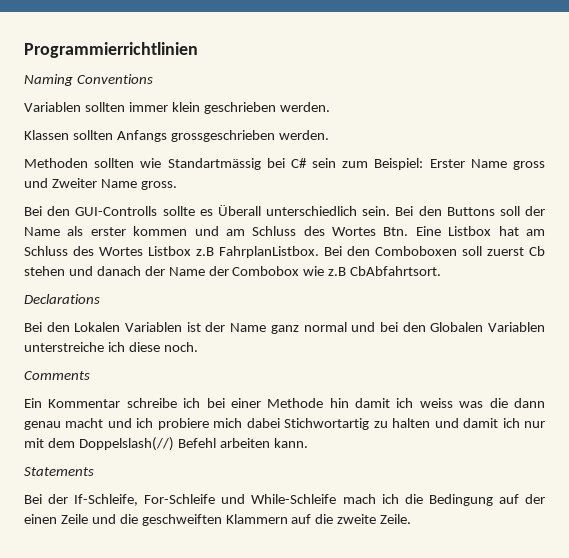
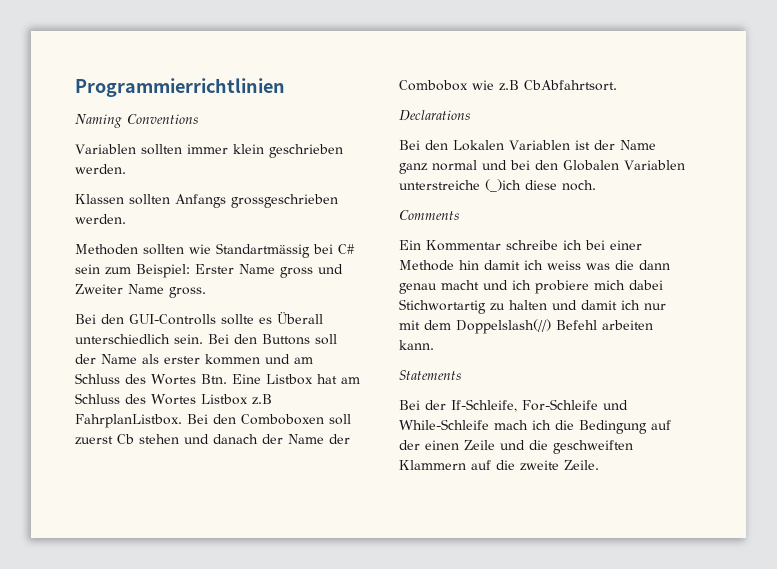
- Bei den Lokalen Variablen ist der Name ganz normal und bei den Globalen Variablen unterstreiche ich diese noch.
+ Bei den Lokalen Variablen ist der Name ganz normal und bei den Globalen Variablen unterstreiche (_)ich diese noch.

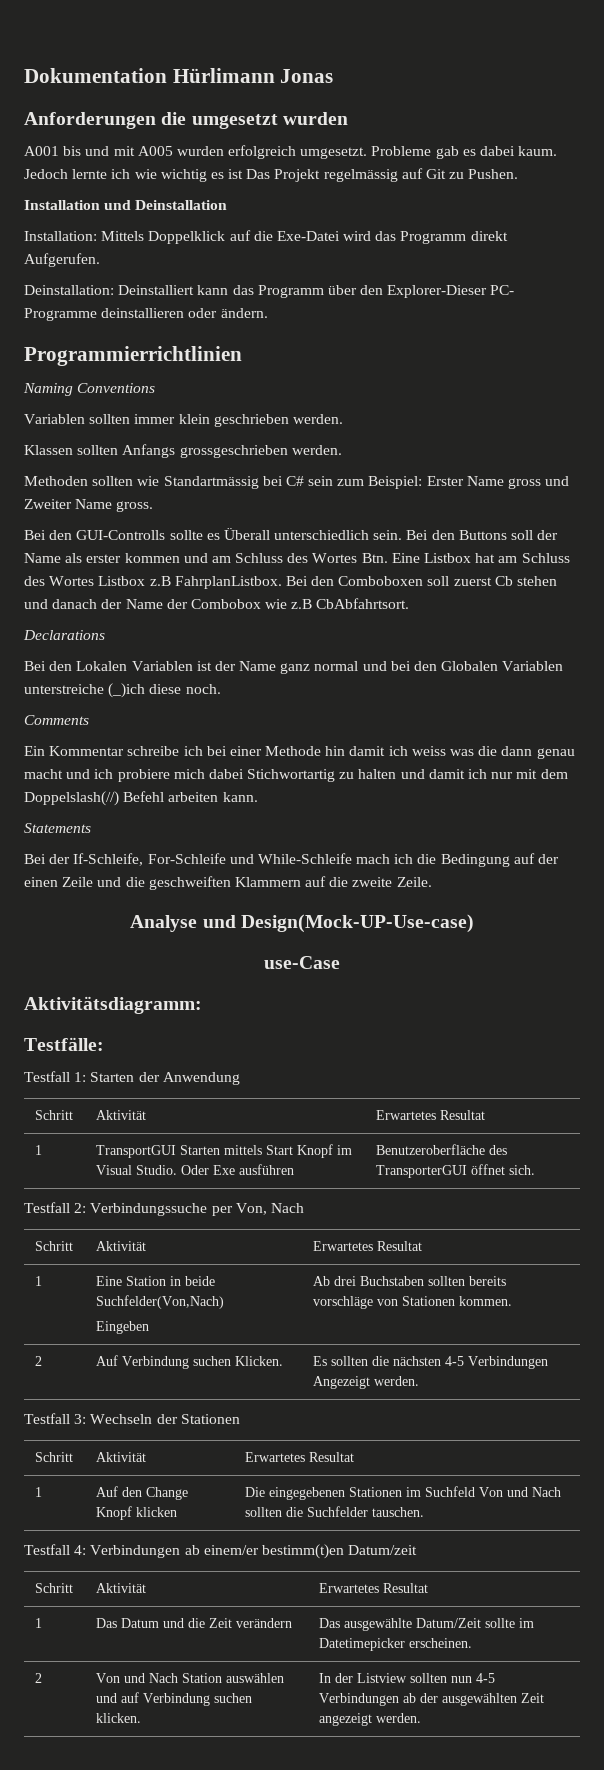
+ Dokumentation Hürlimann Jonas
+ Anforderungen die umgesetzt wurden
+ A001 bis und mit A005 wurden erfolgreich umgesetzt. Probleme gab es dabei kaum. Jedoch lernte ich wie wichtig es ist Das Projekt regelmässig auf Git zu Pushen.
+ Installation und Deinstallation
+ Installation: Mittels Doppelklick auf die Exe-Datei wird das Programm direkt Aufgerufen.
+ Deinstallation: Deinstalliert kann das Programm über den Explorer-Dieser PC- Programme deinstallieren oder ändern.
+ Analyse und Design(Mock-UP-Use-case)
+ use-Case
+ Aktivitätsdiagramm:
+ Testfälle:
+ Testfall 1: Starten der Anwendung
+ Schritt | Aktivität | Erwartetes Resultat
+ 1 | TransportGUI Starten mittels Start Knopf im Visual Studio. Oder Exe ausführen | Benutzeroberfläche des TransporterGUI öffnet sich.
+ Testfall 2: Verbindungssuche per Von, Nach
+ Schritt | Aktivität | Erwartetes Resultat
+ 1 | Eine Station in beide Suchfelder(Von,Nach)
+ Eingeben | Ab drei Buchstaben sollten bereits vorschläge von Stationen kommen.
+ 2 | Auf Verbindung suchen Klicken. | Es sollten die nächsten 4-5 Verbindungen Angezeigt werden.
+ Testfall 3: Wechseln der Stationen
+ Schritt | Aktivität | Erwartetes Resultat
+ 1 | Auf den Change Knopf klicken | Die eingegebenen Stationen im Suchfeld Von und Nach sollten die Suchfelder tauschen.
+ Testfall 4: Verbindungen ab einem/er bestimm(t)en Datum/zeit
+ Schritt | Aktivität | Erwartetes Resultat
+ 1 | Das Datum und die Zeit verändern | Das ausgewählte Datum/Zeit sollte im Datetimepicker erscheinen.
+ 2 | Von und Nach Station auswählen und auf Verbindung suchen klicken. | In der Listview sollten nun 4-5 Verbindungen ab der ausgewählten Zeit angezeigt werden.

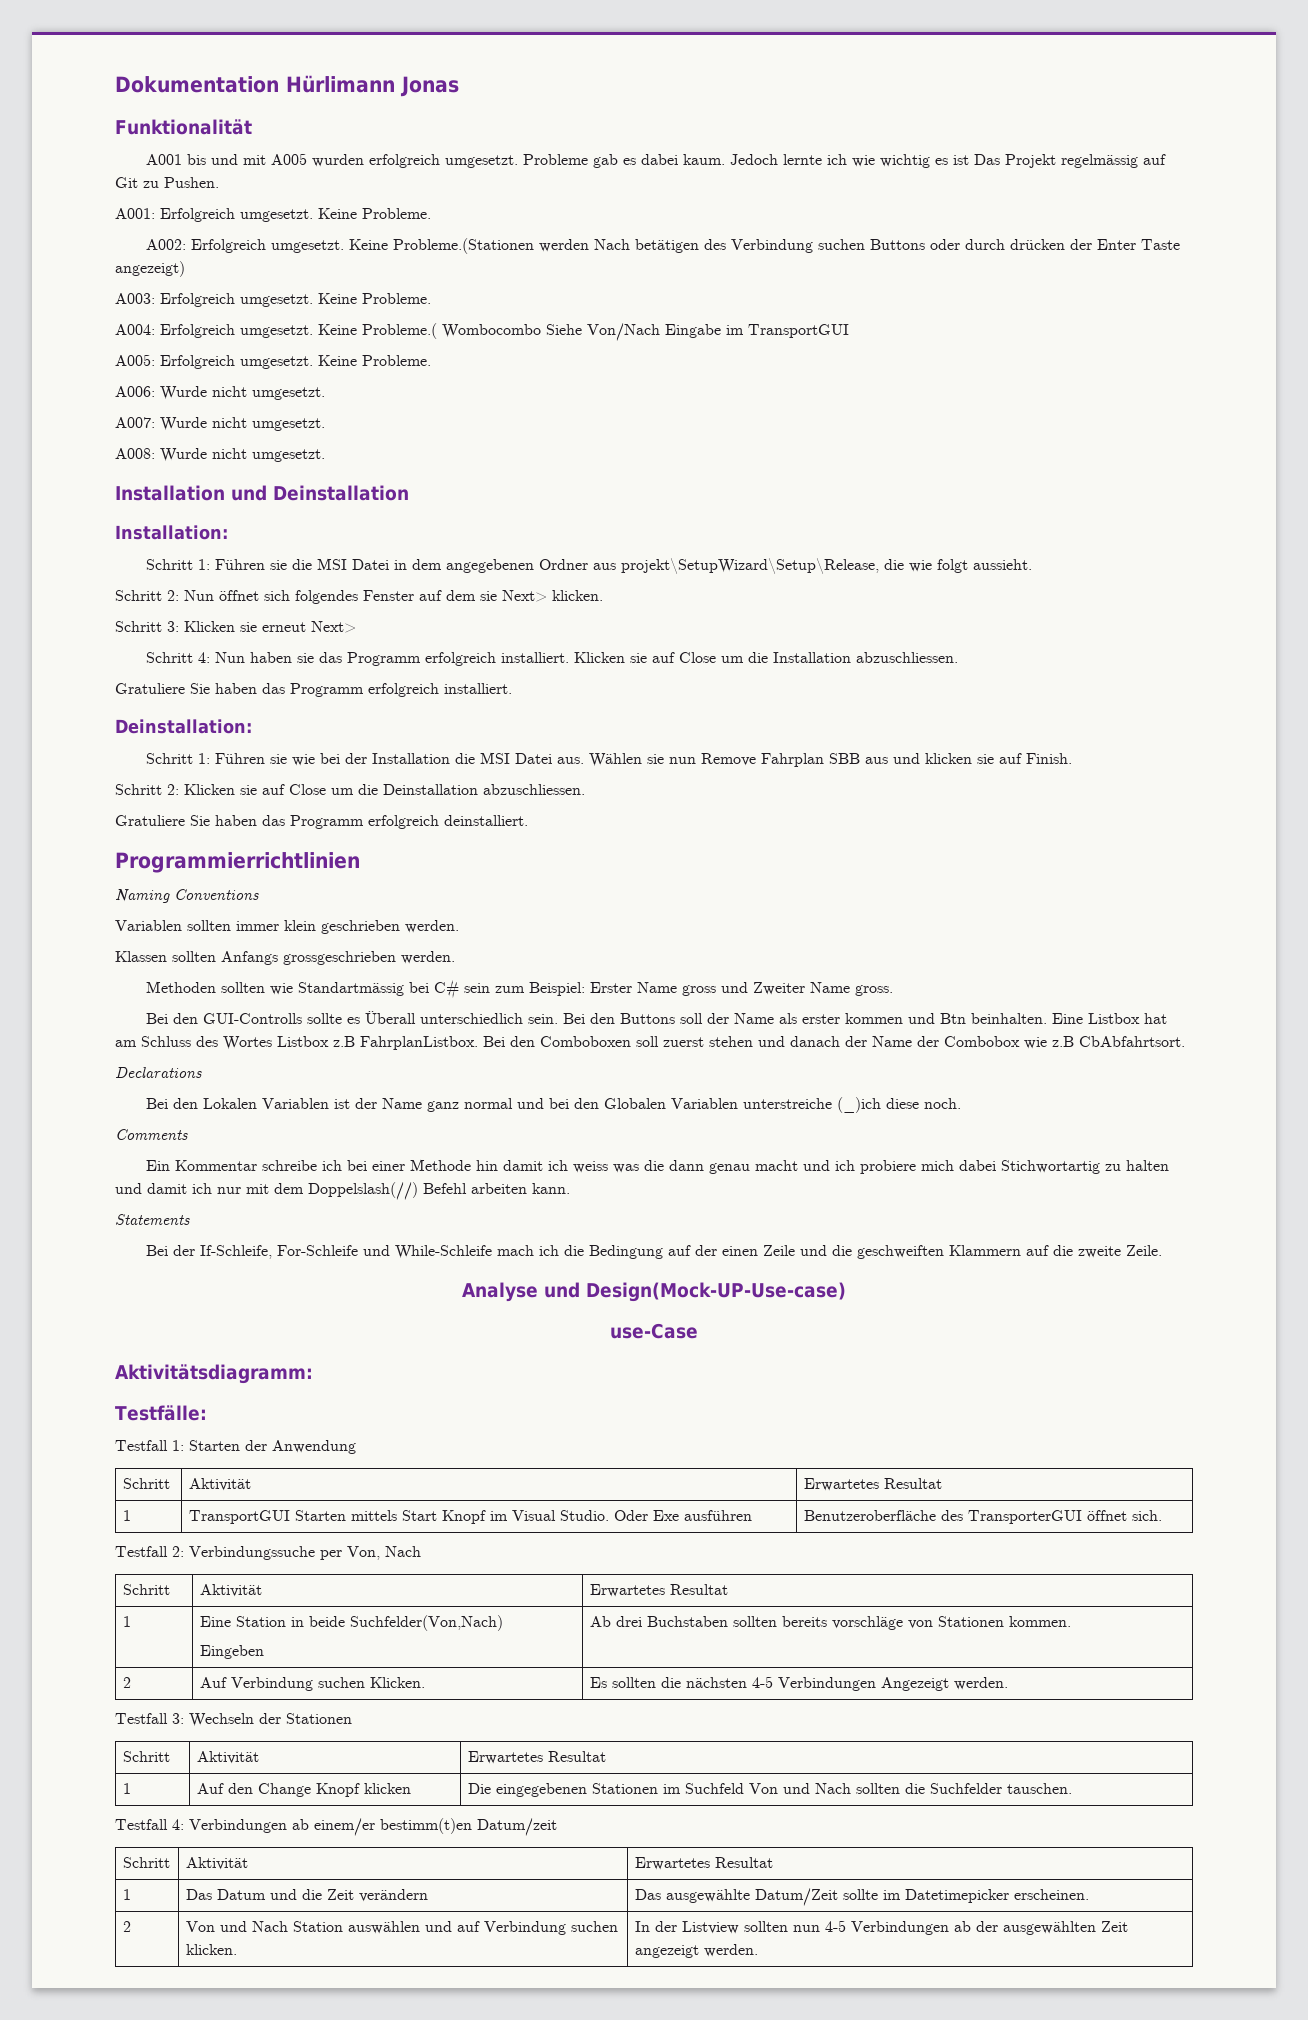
- Anforderungen die umgesetzt wurden
+ Funktionalität
+ A001: Erfolgreich umgesetzt. Keine Probleme.
+ A002: Erfolgreich umgesetzt. Keine Probleme.(Stationen werden Nach betätigen des Verbindung suchen Buttons oder durch drücken der Enter Taste angezeigt)
+ A003: Erfolgreich umgesetzt. Keine Probleme.
+ A004: Erfolgreich umgesetzt. Keine Probleme.( Wombocombo Siehe Von/Nach Eingabe im TransportGUI
+ A005: Erfolgreich umgesetzt. Keine Probleme.
+ A006: Wurde nicht umgesetzt.
+ A007: Wurde nicht umgesetzt.
+ A008: Wurde nicht umgesetzt.
  Installation und Deinstallation
- Installation: Mittels Doppelklick auf die Exe-Datei wird das Programm direkt Aufgerufen.
- Deinstallation: Deinstalliert kann das Programm über den Explorer-Dieser PC- Programme deinstallieren oder ändern.
+ Installation:
+ Schritt 1: Führen sie die MSI Datei in dem angegebenen Ordner aus projekt\SetupWizard\Setup\Release, die wie folgt aussieht.
+ Schritt 2: Nun öffnet sich folgendes Fenster auf dem sie Next> klicken.
+ Schritt 3: Klicken sie erneut Next>
+ Schritt 4: Nun haben sie das Programm erfolgreich installiert. Klicken sie auf Close um die Installation abzuschliessen.
+ Gratuliere Sie haben das Programm erfolgreich installiert.
+ Deinstallation:
+ Schritt 1: Führen sie wie bei der Installation die MSI Datei aus. Wählen sie nun Remove Fahrplan SBB aus und klicken sie auf Finish.
+ Schritt 2: Klicken sie auf Close um die Deinstallation abzuschliessen.
+ Gratuliere Sie haben das Programm erfolgreich deinstalliert.
- Bei den Buttons soll der Name als erster kommen und am Schluss des Wortes Btn. Eine Listbox hat am Schluss des Wortes Listbox z.B FahrplanListbox.
+ Bei den Buttons soll der Name als erster kommen und Btn beinhalten. Eine Listbox hat am Schluss des Wortes Listbox z.B FahrplanListbox.
- Bei den Comboboxen soll zuerst Cb stehen und danach der Name der Combobox wie z.B CbAbfahrtsort.
+ Bei den Comboboxen soll zuerst stehen und danach der Name der Combobox wie z.B CbAbfahrtsort.

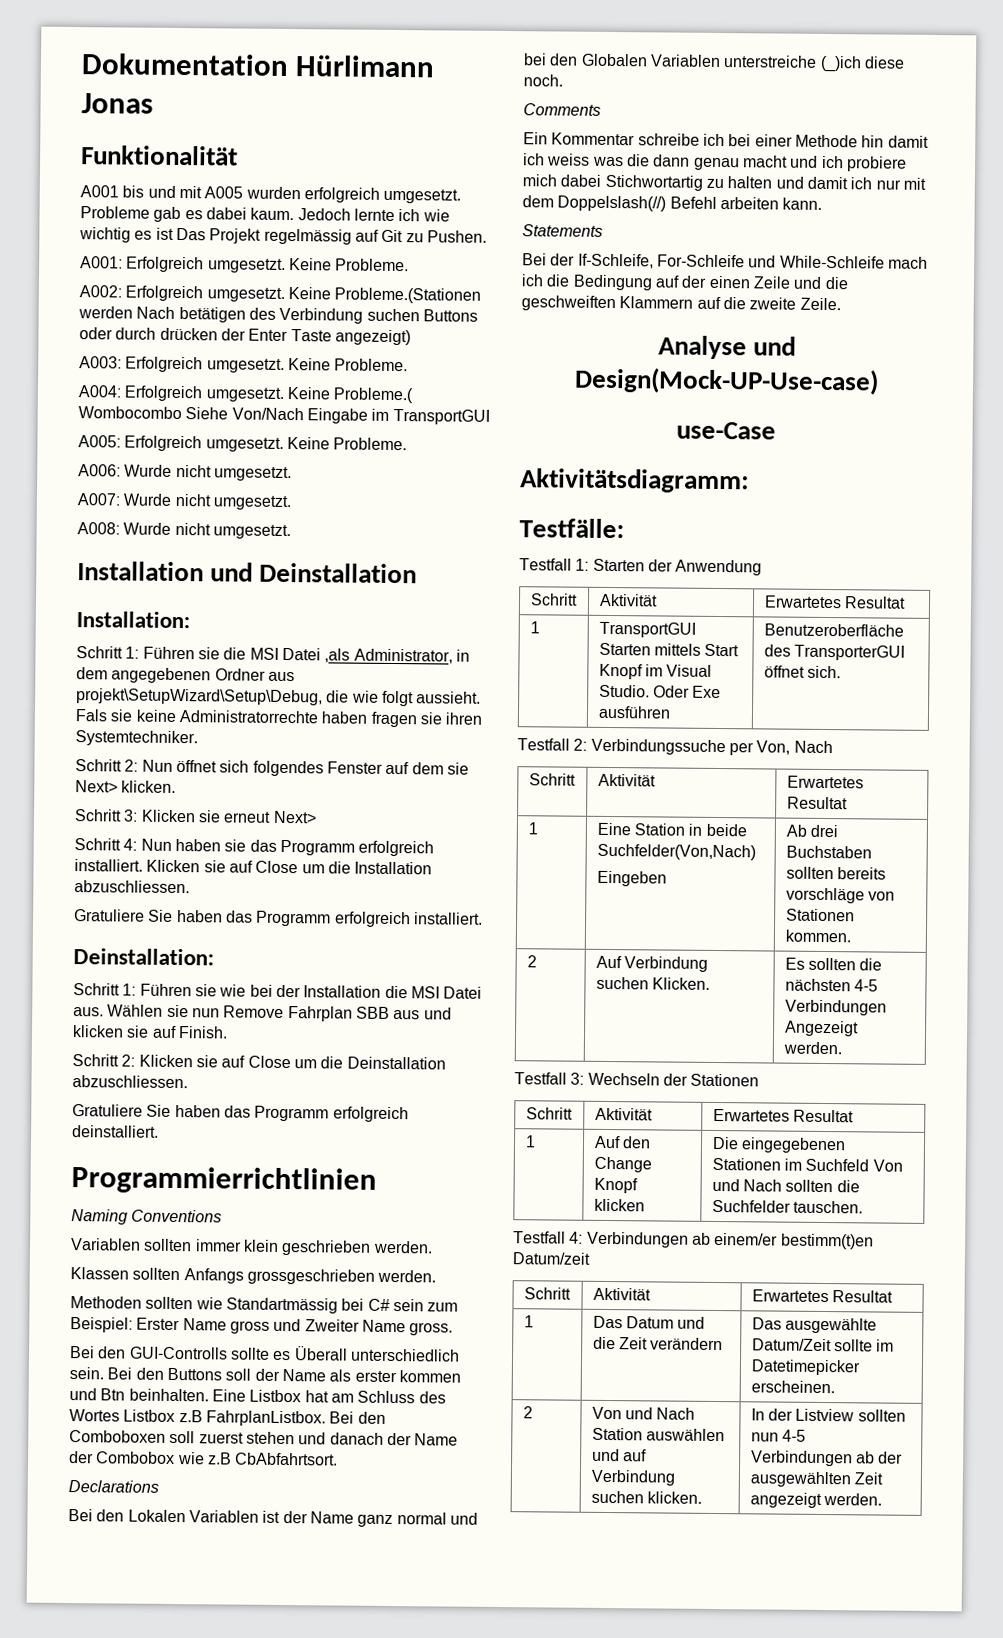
- Schritt 1: Führen sie die MSI Datei in dem angegebenen Ordner aus projekt\SetupWizard\Setup\Release, die wie folgt aussieht.
+ Schritt 1: Führen sie die MSI Datei ,als Administrator, in dem angegebenen Ordner aus projekt\SetupWizard\Setup\Debug, die wie folgt aussieht. Fals sie keine Administratorrechte haben fragen sie ihren Systemtechniker.

